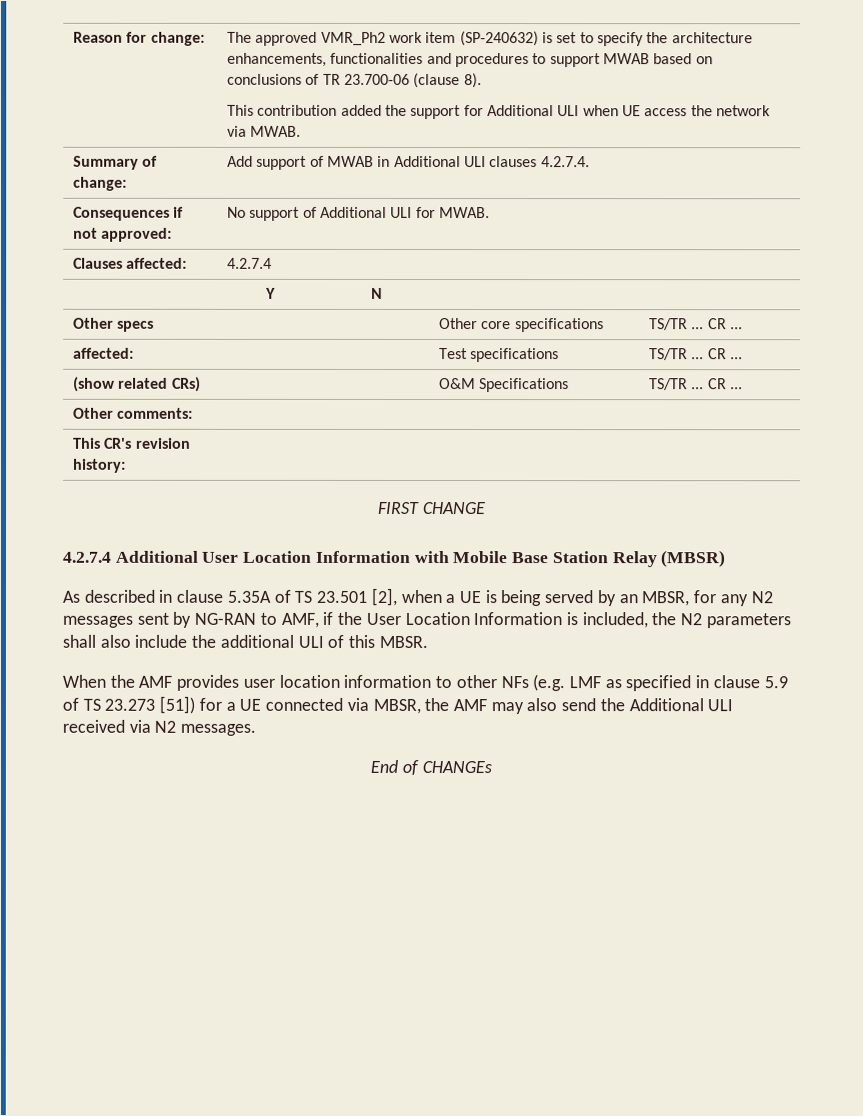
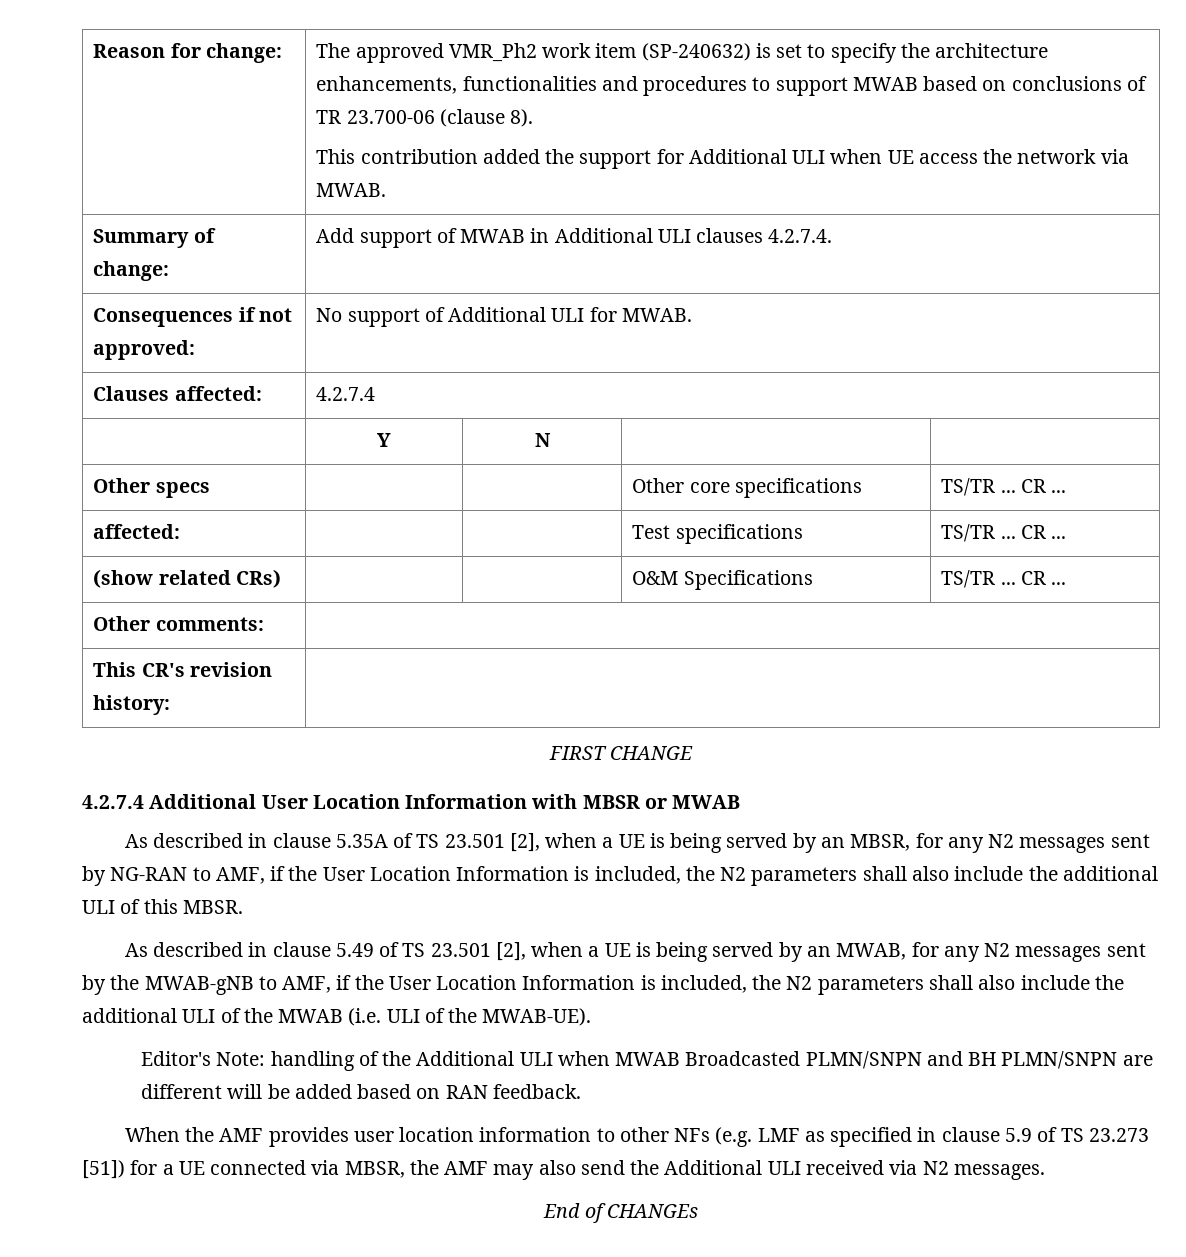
- 4.2.7.4 Additional User Location Information with Mobile Base Station Relay (MBSR)
+ 4.2.7.4 Additional User Location Information with MBSR or MWAB
+ As described in clause 5.49 of TS 23.501 [2], when a UE is being served by an MWAB, for any N2 messages sent by the MWAB-gNB to AMF, if the User Location Information is included, the N2 parameters shall also include the additional ULI of the MWAB (i.e. ULI of the MWAB-UE).
+ Editor's Note: handling of the Additional ULI when MWAB Broadcasted PLMN/SNPN and BH PLMN/SNPN are different will be added based on RAN feedback.

